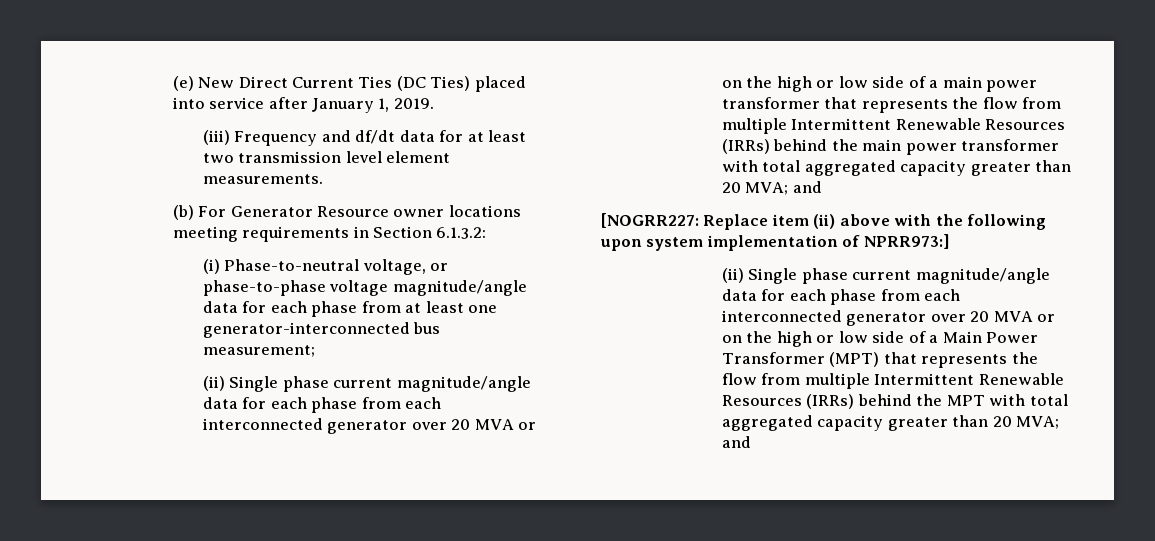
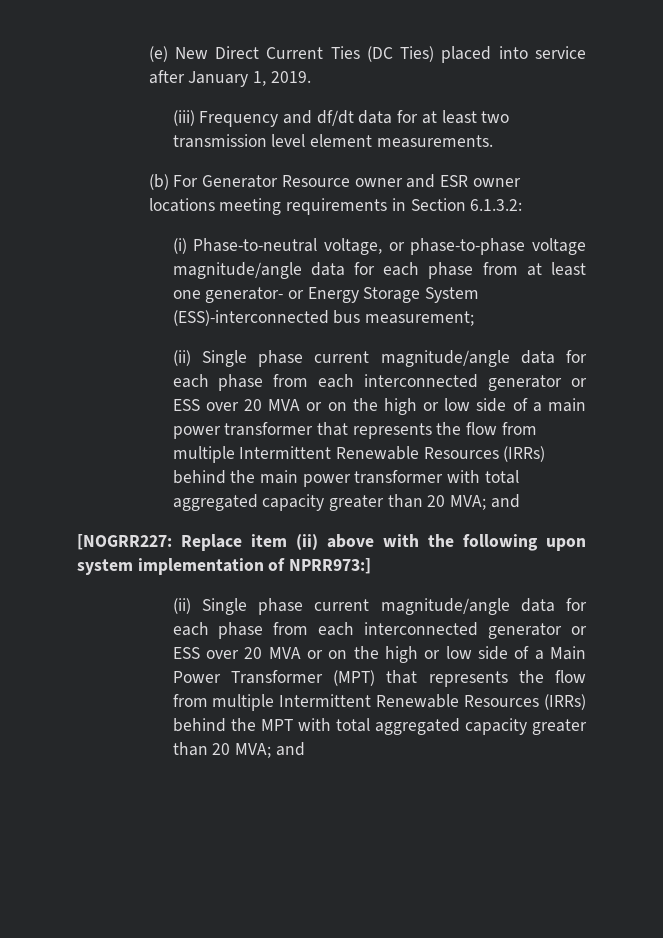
- (b) For Generator Resource owner locations meeting requirements in Section 6.1.3.2:
+ (b) For Generator Resource owner and ESR owner locations meeting requirements in Section 6.1.3.2:
- (i) Phase-to-neutral voltage, or phase-to-phase voltage magnitude/angle data for each phase from at least one generator-interconnected bus measurement;
+ (i) Phase-to-neutral voltage, or phase-to-phase voltage magnitude/angle data for each phase from at least one generator- or Energy Storage System (ESS)-interconnected bus measurement;
- (ii) Single phase current magnitude/angle data for each phase from each interconnected generator over 20 MVA or on the high or low side of a main power transformer that represents the flow from multiple Intermittent Renewable Resources (IRRs) behind the main power transformer with total aggregated capacity greater than 20 MVA; and
+ (ii) Single phase current magnitude/angle data for each phase from each interconnected generator or ESS over 20 MVA or on the high or low side of a main power transformer that represents the flow from multiple Intermittent Renewable Resources (IRRs) behind the main power transformer with total aggregated capacity greater than 20 MVA; and
- (ii) Single phase current magnitude/angle data for each phase from each interconnected generator over 20 MVA or on the high or low side of a Main Power Transformer (MPT) that represents the flow from multiple Intermittent Renewable Resources (IRRs) behind the MPT with total aggregated capacity greater than 20 MVA; and
+ (ii) Single phase current magnitude/angle data for each phase from each interconnected generator or ESS over 20 MVA or on the high or low side of a Main Power Transformer (MPT) that represents the flow from multiple Intermittent Renewable Resources (IRRs) behind the MPT with total aggregated capacity greater than 20 MVA; and

